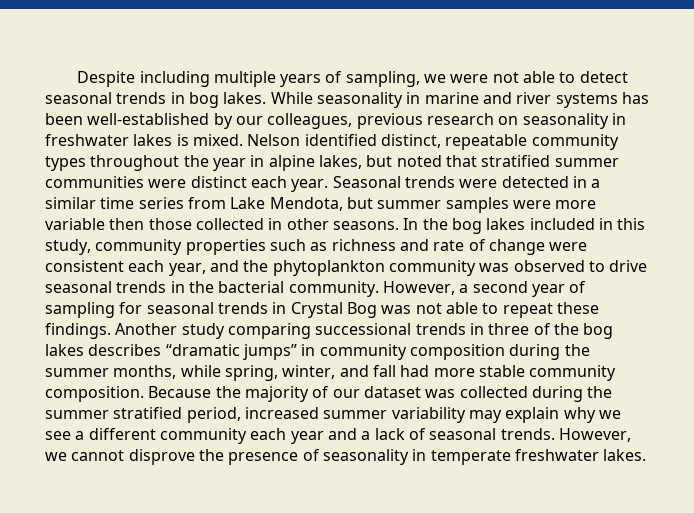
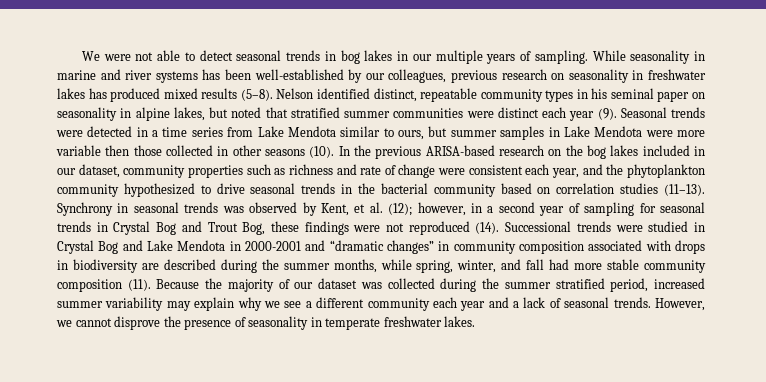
- Despite including multiple years of sampling, we were not able to detect seasonal trends in bog lakes.
+ We were not able to detect seasonal trends in bog lakes in our multiple years of sampling.
- While seasonality in marine and river systems has been well-established by our colleagues, previous research on seasonality in freshwater lakes is mixed.
+ While seasonality in marine and river systems has been well-established by our colleagues, previous research on seasonality in freshwater lakes has produced mixed results (5–8).
- Nelson identified distinct, repeatable community types throughout the year in alpine lakes, but noted that stratified summer communities were distinct each year.
+ Nelson identified distinct, repeatable community types in his seminal paper on seasonality in alpine lakes, but noted that stratified summer communities were distinct each year (9).
- Seasonal trends were detected in a similar time series from Lake Mendota, but summer samples were more variable then those collected in other seasons. In the bog lakes included in this study, community properties such as richness and rate of change were consistent each year, and the phytoplankton community was observed to drive seasonal trends in the bacterial community. However, a second year of sampling for seasonal trends in Crystal Bog was not able to repeat these findings. Another study comparing successional trends in three of the bog lakes describes “dramatic jumps” in community composition during the summer months, while spring, winter, and fall had more stable community composition.
+ Seasonal trends were detected in a time series from Lake Mendota similar to ours, but summer samples in Lake Mendota were more variable then those collected in other seasons (10). In the previous ARISA-based research on the bog lakes included in our dataset, community properties such as richness and rate of change were consistent each year, and the phytoplankton community hypothesized to drive seasonal trends in the bacterial community based on correlation studies (11–13). Synchrony in seasonal trends was observed by Kent, et al. (12); however, in a second year of sampling for seasonal trends in Crystal Bog and Trout Bog, these findings were not reproduced (14). Successional trends were studied in Crystal Bog and Lake Mendota in 2000-2001 and “dramatic changes” in community composition associated with drops in biodiversity are described during the summer months, while spring, winter, and fall had more stable community composition (11).

